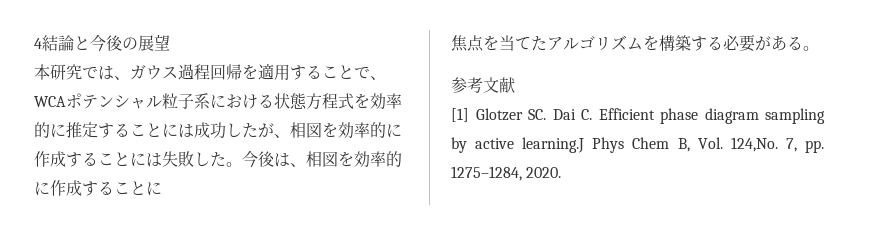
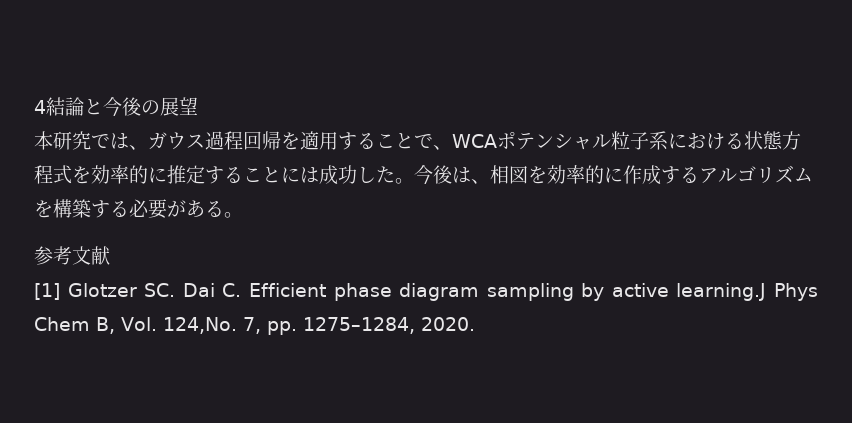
- 本研究では、ガウス過程回帰を適用することで、WCAポテンシャル粒子系における状態方程式を効率的に推定することには成功したが、相図を効率的に作成することには失敗した。
+ 本研究では、ガウス過程回帰を適用することで、WCAポテンシャル粒子系における状態方程式を効率的に推定することには成功した。
- 今後は、相図を効率的に作成することに
- 焦点を当てたアルゴリズムを構築する必要がある。
+ 今後は、相図を効率的に作成するアルゴリズムを構築する必要がある。

